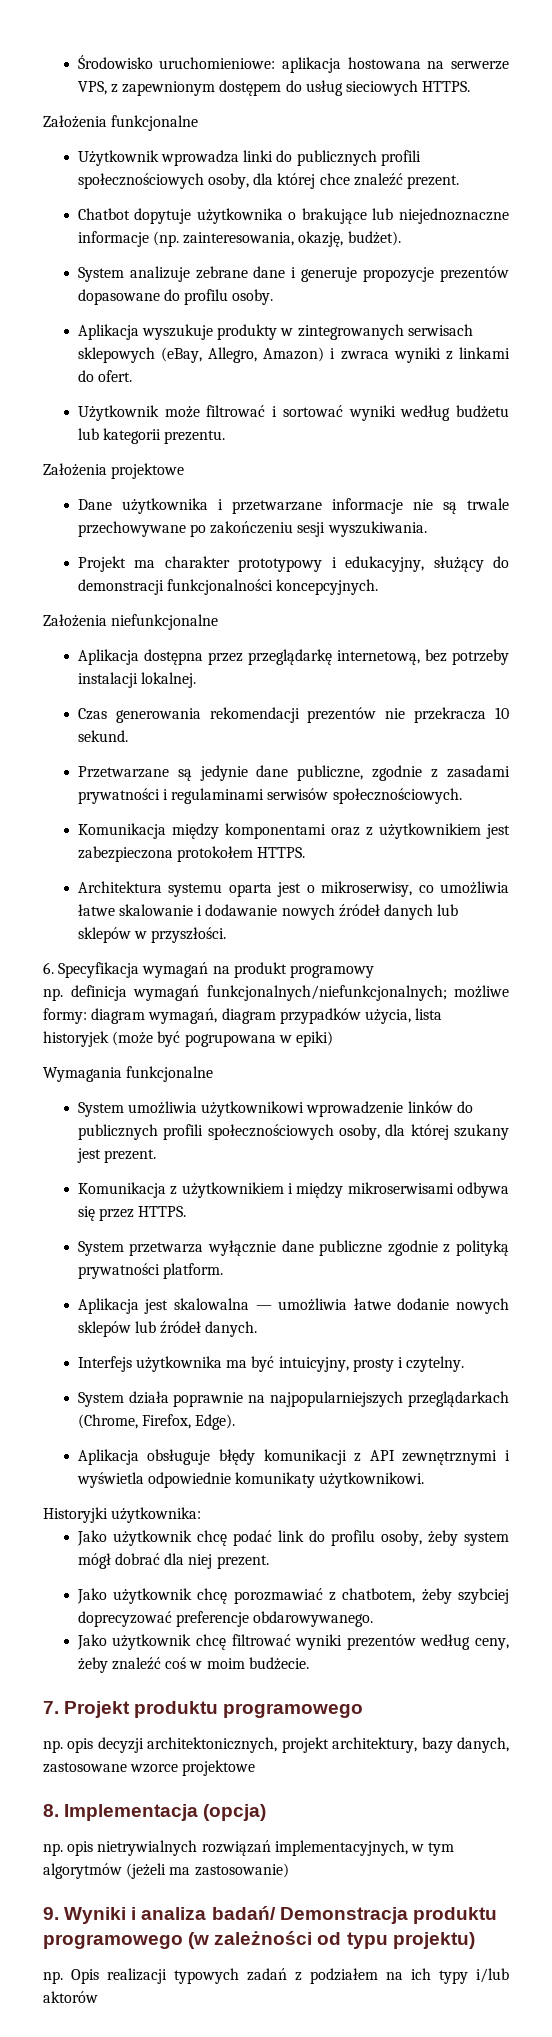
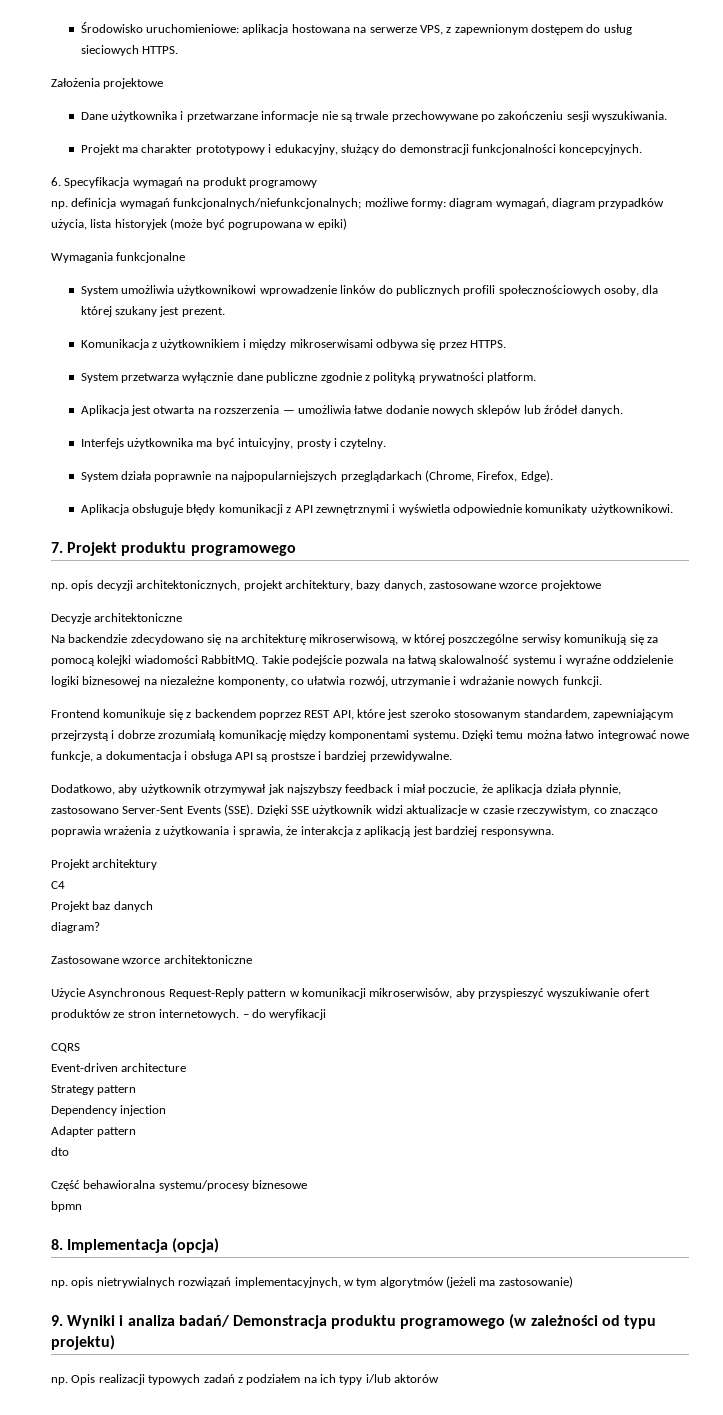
- Założenia funkcjonalne
- Użytkownik wprowadza linki do publicznych profili społecznościowych osoby, dla której chce znaleźć prezent.
- Chatbot dopytuje użytkownika o brakujące lub niejednoznaczne informacje (np. zainteresowania, okazję, budżet).
- System analizuje zebrane dane i generuje propozycje prezentów dopasowane do profilu osoby.
- Aplikacja wyszukuje produkty w zintegrowanych serwisach sklepowych (eBay, Allegro, Amazon) i zwraca wyniki z linkami do ofert.
- Użytkownik może filtrować i sortować wyniki według budżetu lub kategorii prezentu.
- Założenia niefunkcjonalne
- Aplikacja dostępna przez przeglądarkę internetową, bez potrzeby instalacji lokalnej.
- Czas generowania rekomendacji prezentów nie przekracza 10 sekund.
- Przetwarzane są jedynie dane publiczne, zgodnie z zasadami prywatności i regulaminami serwisów społecznościowych.
- Komunikacja między komponentami oraz z użytkownikiem jest zabezpieczona protokołem HTTPS.
- Architektura systemu oparta jest o mikroserwisy, co umożliwia łatwe skalowanie i dodawanie nowych źródeł danych lub sklepów w przyszłości.
- Aplikacja jest skalowalna — umożliwia łatwe dodanie nowych sklepów lub źródeł danych.
+ Aplikacja jest otwarta na rozszerzenia — umożliwia łatwe dodanie nowych sklepów lub źródeł danych.
- Historyjki użytkownika:
- Jako użytkownik chcę podać link do profilu osoby, żeby system mógł dobrać dla niej prezent.
- Jako użytkownik chcę porozmawiać z chatbotem, żeby szybciej doprecyzować preferencje obdarowywanego.
- Jako użytkownik chcę filtrować wyniki prezentów według ceny, żeby znaleźć coś w moim budżecie.
+ Decyzje architektoniczne
+ Na backendzie zdecydowano się na architekturę mikroserwisową, w której poszczególne serwisy komunikują się za pomocą kolejki wiadomości RabbitMQ. Takie podejście pozwala na łatwą skalowalność systemu i wyraźne oddzielenie logiki biznesowej na niezależne komponenty, co ułatwia rozwój, utrzymanie i wdrażanie nowych funkcji.
+ Frontend komunikuje się z backendem poprzez REST API, które jest szeroko stosowanym standardem, zapewniającym przejrzystą i dobrze zrozumiałą komunikację między komponentami systemu. Dzięki temu można łatwo integrować nowe funkcje, a dokumentacja i obsługa API są prostsze i bardziej przewidywalne.
+ Dodatkowo, aby użytkownik otrzymywał jak najszybszy feedback i miał poczucie, że aplikacja działa płynnie, zastosowano Server-Sent Events (SSE). Dzięki SSE użytkownik widzi aktualizacje w czasie rzeczywistym, co znacząco poprawia wrażenia z użytkowania i sprawia, że interakcja z aplikacją jest bardziej responsywna.
+ Projekt architektury
+ C4
+ Projekt baz danych
+ diagram?
+ Zastosowane wzorce architektoniczne
+ Użycie Asynchronous Request-Reply pattern w komunikacji mikroserwisów, aby przyspieszyć wyszukiwanie ofert produktów ze stron internetowych. – do weryfikacji
+ CQRS
+ Event-driven architecture
+ Strategy pattern
+ Dependency injection
+ Adapter pattern
+ dto
+ Część behawioralna systemu/procesy biznesowe
+ bpmn

